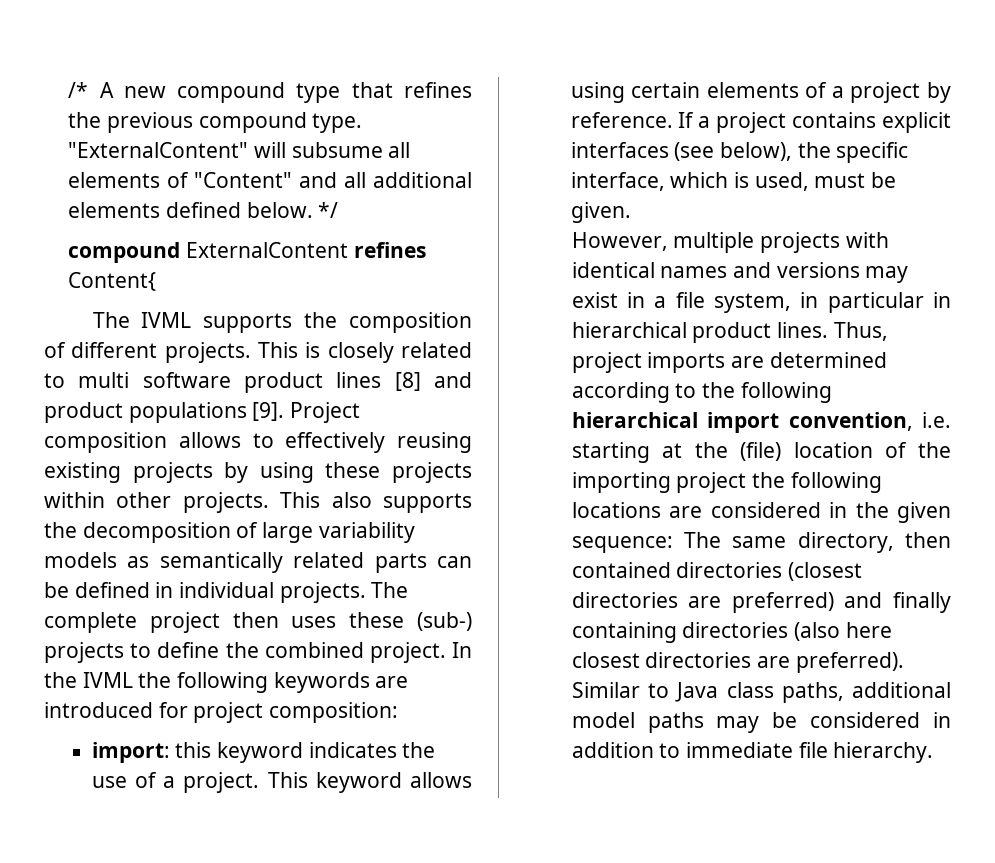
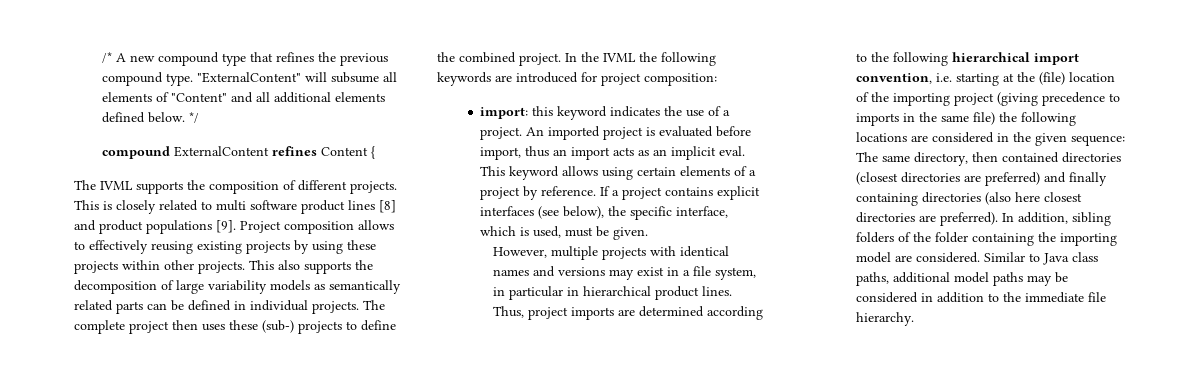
- compound ExternalContent refines Content{
+ compound ExternalContent refines Content {
+ An imported project is evaluated before import, thus an import acts as an implicit eval.
- Thus, project imports are determined according to the following hierarchical import convention, i.e. starting at the (file) location of the importing project the following locations are considered in the given sequence: The same directory, then contained directories (closest directories are preferred) and finally containing directories (also here closest directories are preferred).
+ Thus, project imports are determined according to the following hierarchical import convention, i.e. starting at the (file) location of the importing project (giving precedence to imports in the same file) the following locations are considered in the given sequence: The same directory, then contained directories (closest directories are preferred) and finally containing directories (also here closest directories are preferred).
+ In addition, sibling folders of the folder containing the importing model are considered.
- Similar to Java class paths, additional model paths may be considered in addition to immediate file hierarchy.
+ Similar to Java class paths, additional model paths may be considered in addition to the immediate file hierarchy.

